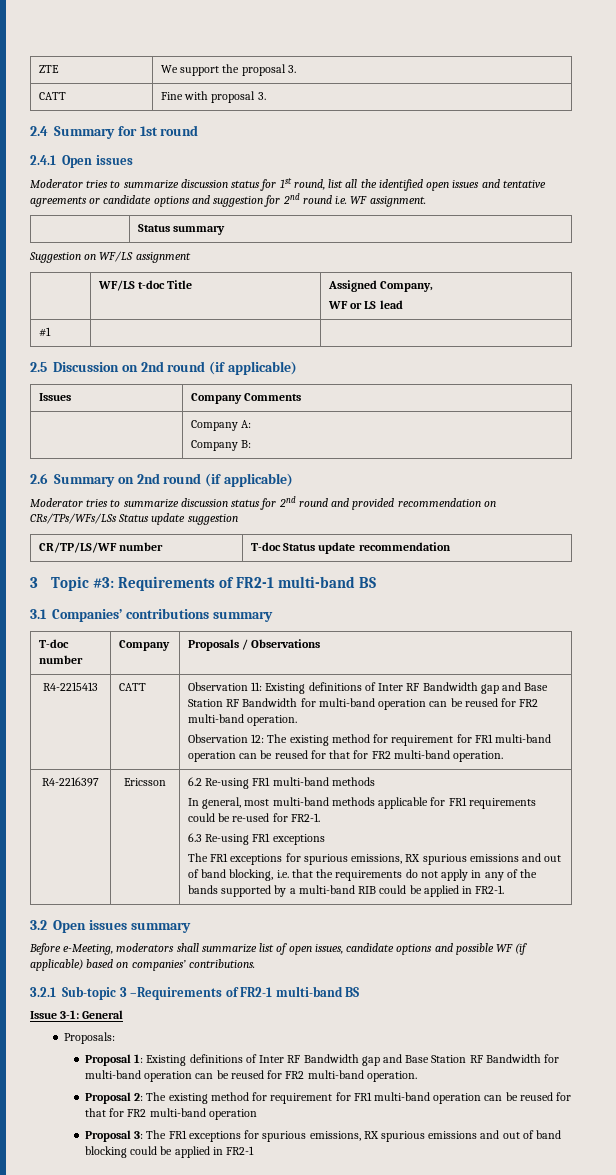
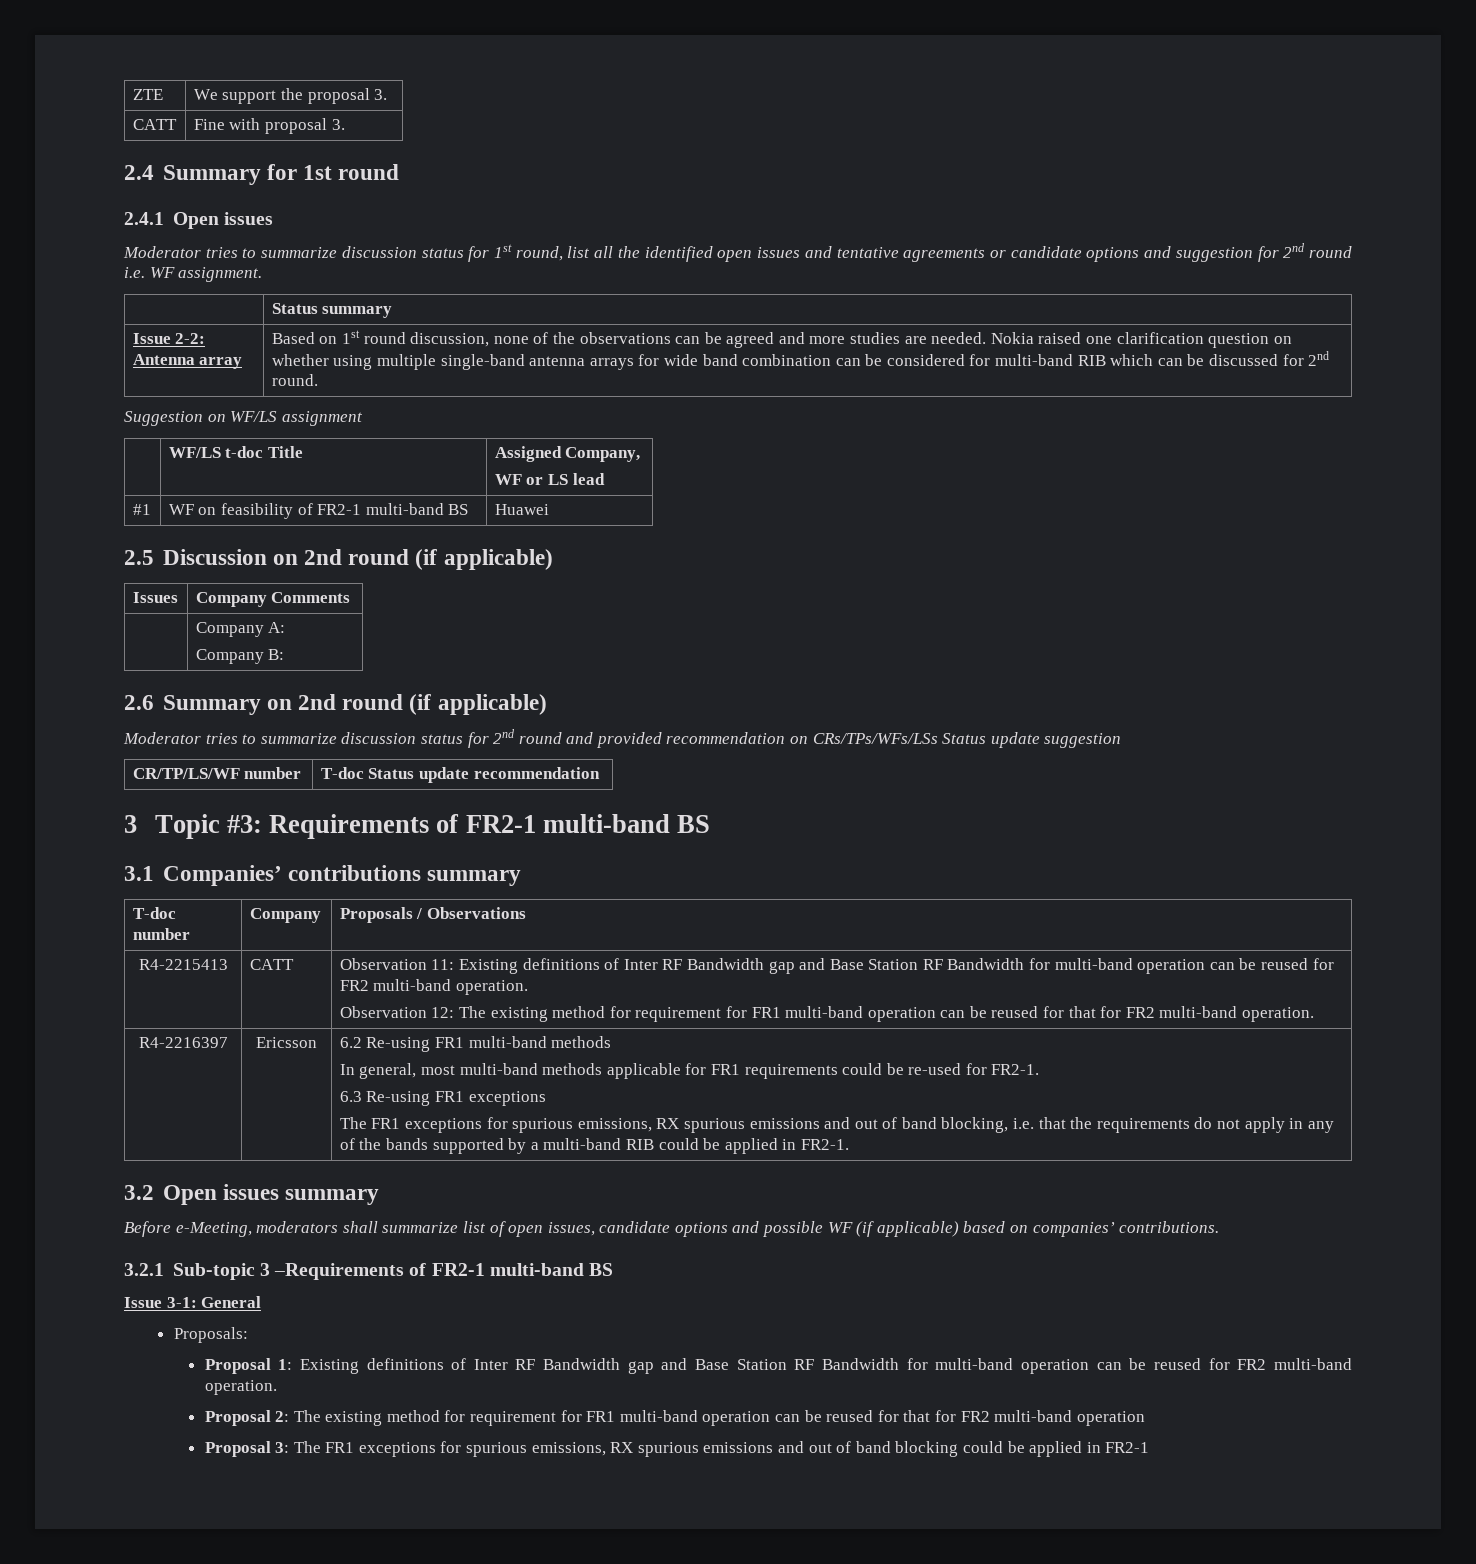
+ Issue 2-2: Antenna array | Based on 1st round discussion, none of the observations can be agreed and more studies are needed. Nokia raised one clarification question on whether using multiple single-band antenna arrays for wide band combination can be considered for multi-band RIB which can be discussed for 2nd round.
- #1 | |
+ #1 | WF on feasibility of FR2-1 multi-band BS | Huawei

